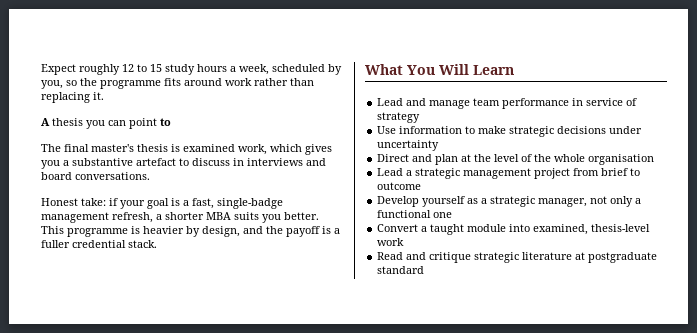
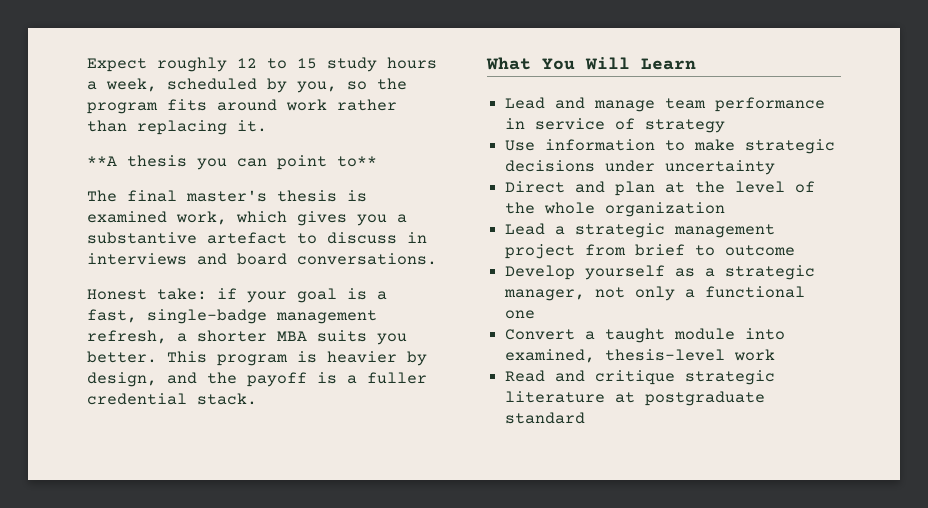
- Expect roughly 12 to 15 study hours a week, scheduled by you, so the programme fits around work rather than replacing it.
+ Expect roughly 12 to 15 study hours a week, scheduled by you, so the program fits around work rather than replacing it.
- A thesis you can point to
+ **A thesis you can point to**
- This programme is heavier by design, and the payoff is a fuller credential stack.
+ This program is heavier by design, and the payoff is a fuller credential stack.
- Direct and plan at the level of the whole organisation
+ Direct and plan at the level of the whole organization

